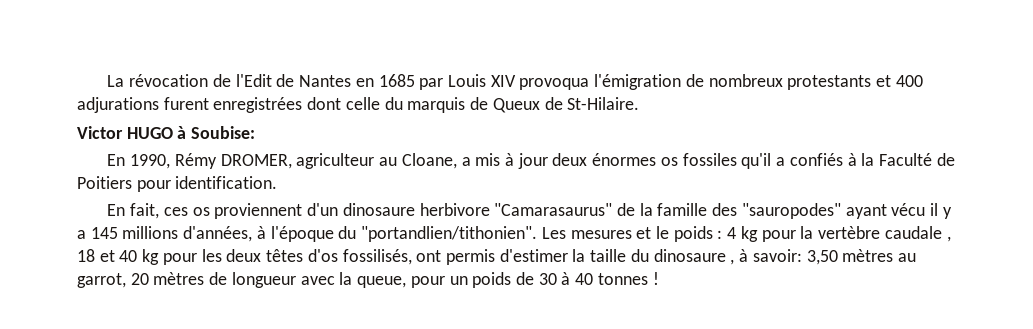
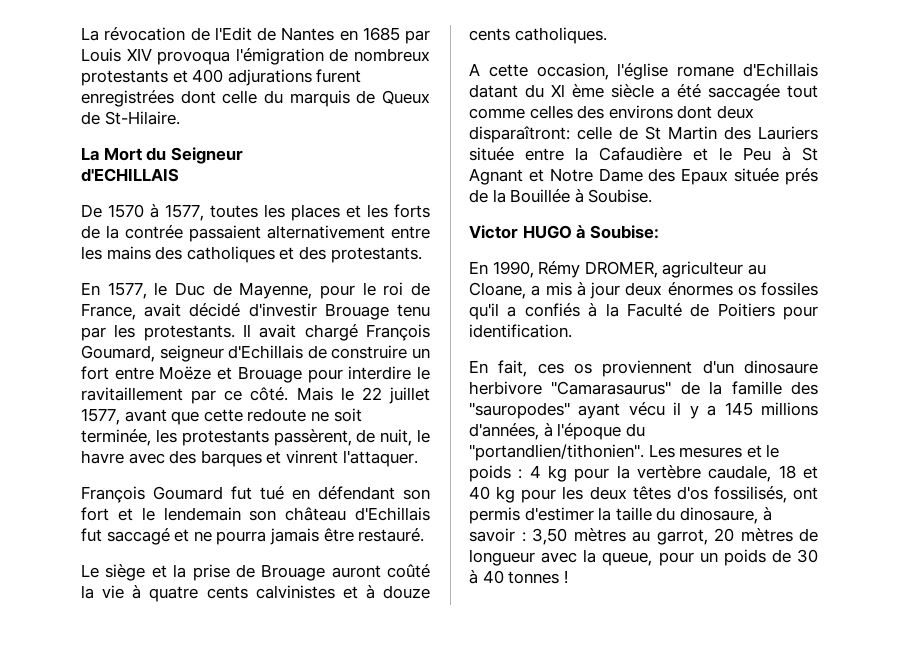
+ La Mort du Seigneur
+ d'ECHILLAIS
+ De 1570 à 1577, toutes les places et les forts de la contrée passaient alternativement entre les mains des catholiques et des protestants.
+ En 1577, le Duc de Mayenne, pour le roi de France, avait décidé d'investir Brouage tenu par les protestants. Il avait chargé François Goumard, seigneur d'Echillais de construire un fort entre Moëze et Brouage pour interdire le ravitaillement par ce côté. Mais le 22 juillet 1577, avant que cette redoute ne soit terminée, les protestants passèrent, de nuit, le havre avec des barques et vinrent l'attaquer.
+ François Goumard fut tué en défendant son fort et le lendemain son château d'Echillais fut saccagé et ne pourra jamais être restauré.
+ Le siège et la prise de Brouage auront coûté la vie à quatre cents calvinistes et à douze cents catholiques.
+ A cette occasion, l'église romane d'Echillais datant du Xl ème siècle a été saccagée tout comme celles des environs dont deux disparaîtront: celle de St Martin des Lauriers située entre la Cafaudière et le Peu à St Agnant et Notre Dame des Epaux située prés de la Bouillée à Soubise.
- Les mesures et le poids : 4 kg pour la vertèbre caudale , 18 et 40 kg pour les deux têtes d'os fossilisés, ont permis d'estimer la taille du dinosaure , à savoir: 3,50 mètres au garrot, 20 mètres de longueur avec la queue, pour un poids de 30 à 40 tonnes !
+ Les mesures et le poids : 4 kg pour la vertèbre caudale, 18 et 40 kg pour les deux têtes d'os fossilisés, ont permis d'estimer la taille du dinosaure, à savoir : 3,50 mètres au garrot, 20 mètres de longueur avec la queue, pour un poids de 30 à 40 tonnes !

